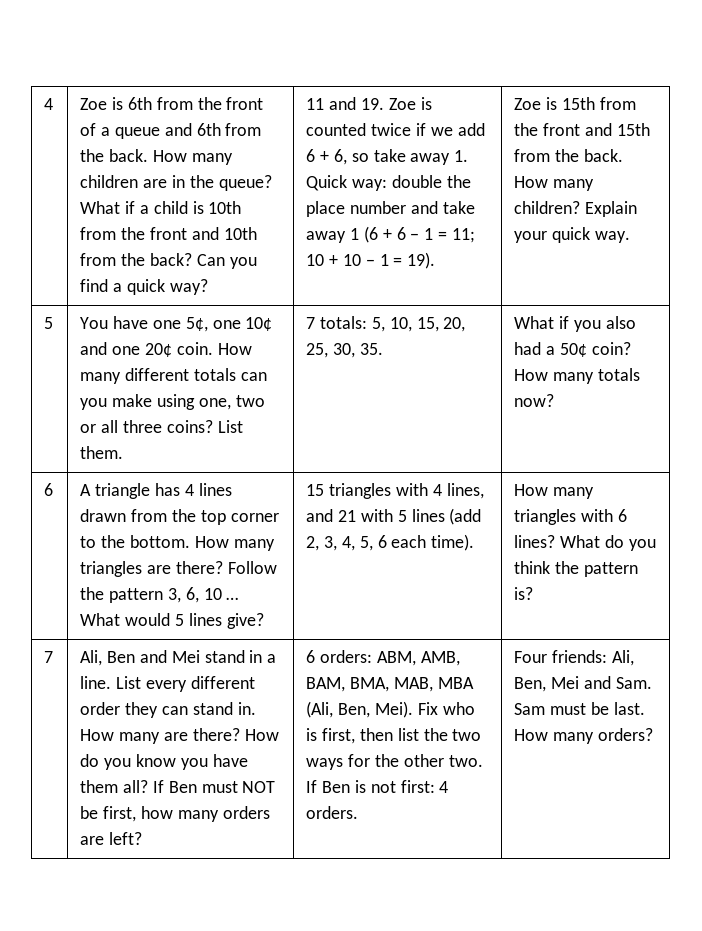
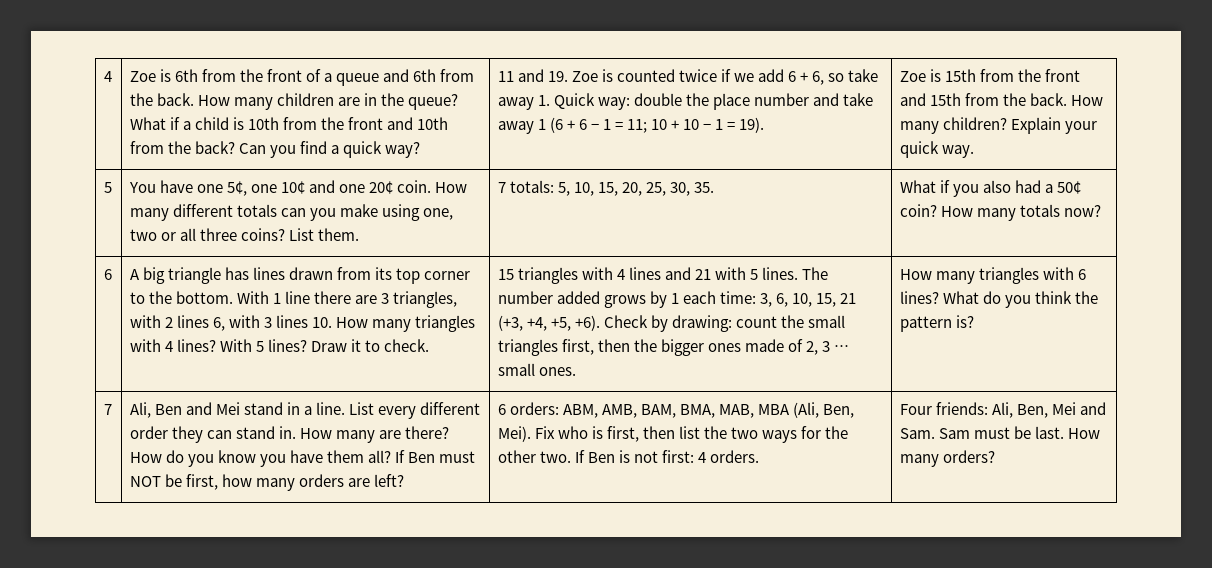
- A triangle has 4 lines drawn from the top corner to the bottom.
+ A big triangle has lines drawn from its top corner to the bottom.
- How many triangles are there? Follow the pattern 3, 6, 10 … What would 5 lines give?
+ With 1 line there are 3 triangles, with 2 lines 6, with 3 lines 10. How many triangles with 4 lines? With 5 lines? Draw it to check.
- 15 triangles with 4 lines, and 21 with 5 lines (add 2, 3, 4, 5, 6 each time).
+ 15 triangles with 4 lines and 21 with 5 lines. The number added grows by 1 each time: 3, 6, 10, 15, 21 (+3, +4, +5, +6). Check by drawing: count the small triangles first, then the bigger ones made of 2, 3 … small ones.

